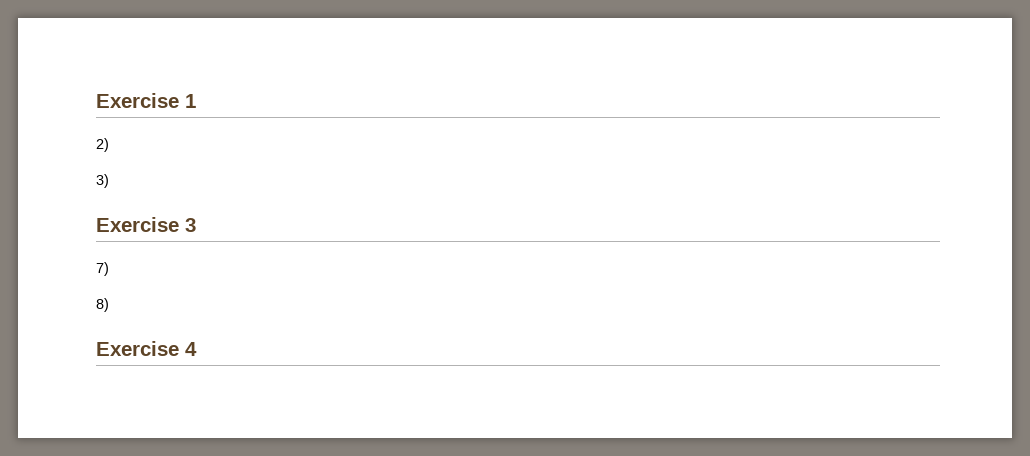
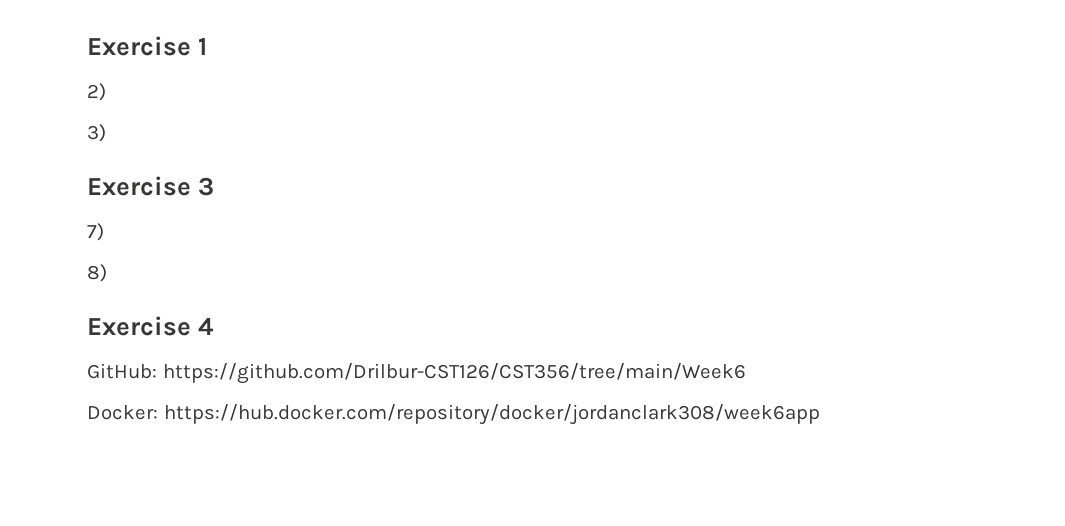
+ GitHub: https://github.com/Drilbur-CST126/CST356/tree/main/Week6
+ Docker: https://hub.docker.com/repository/docker/jordanclark308/week6app

